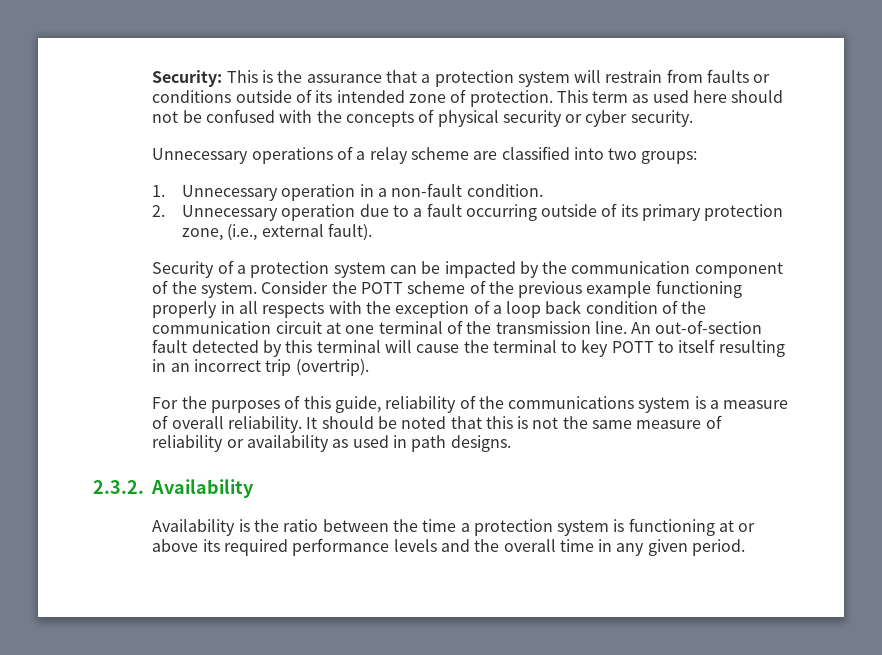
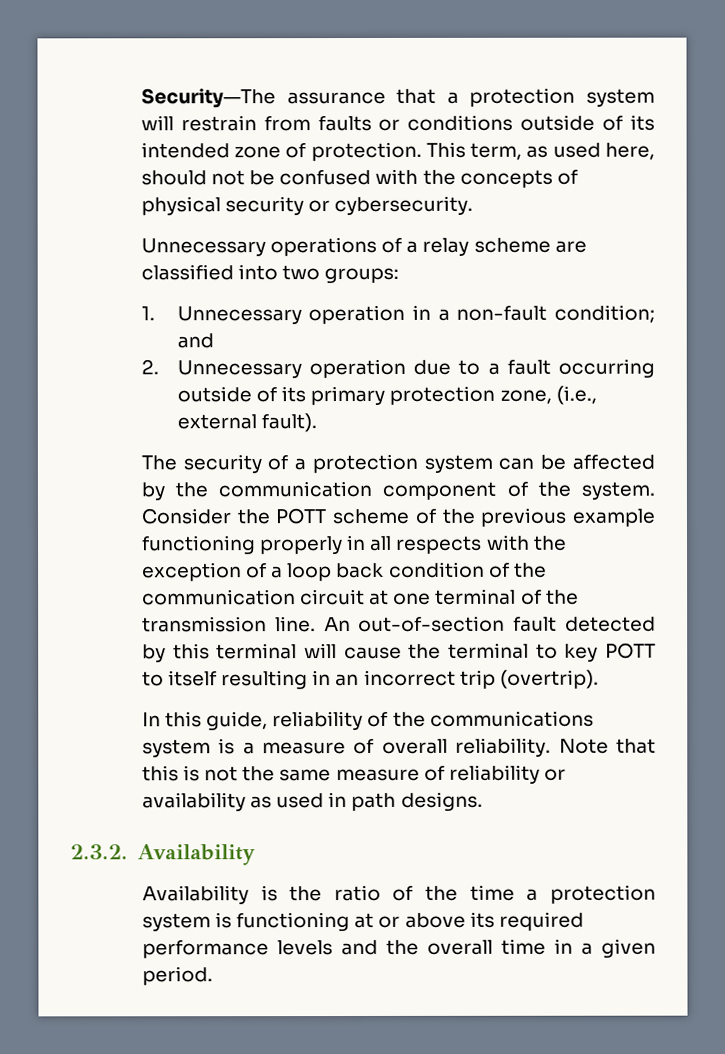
- Security: This is the assurance that a protection system will restrain from faults or conditions outside of its intended zone of protection.
+ Security—The assurance that a protection system will restrain from faults or conditions outside of its intended zone of protection.
- This term as used here should not be confused with the concepts of physical security or cyber security.
+ This term, as used here, should not be confused with the concepts of physical security or cybersecurity.
- 1. Unnecessary operation in a non-fault condition.
+ 1. Unnecessary operation in a non-fault condition; and
- Security of a protection system can be impacted by the communication component of the system.
+ The security of a protection system can be affected by the communication component of the system.
- For the purposes of this guide, reliability of the communications system is a measure of overall reliability.
+ In this guide, reliability of the communications system is a measure of overall reliability.
- It should be noted that this is not the same measure of reliability or availability as used in path designs.
+ Note that this is not the same measure of reliability or availability as used in path designs.
- Availability is the ratio between the time a protection system is functioning at or above its required performance levels and the overall time in any given period.
+ Availability is the ratio of the time a protection system is functioning at or above its required performance levels and the overall time in a given period.

